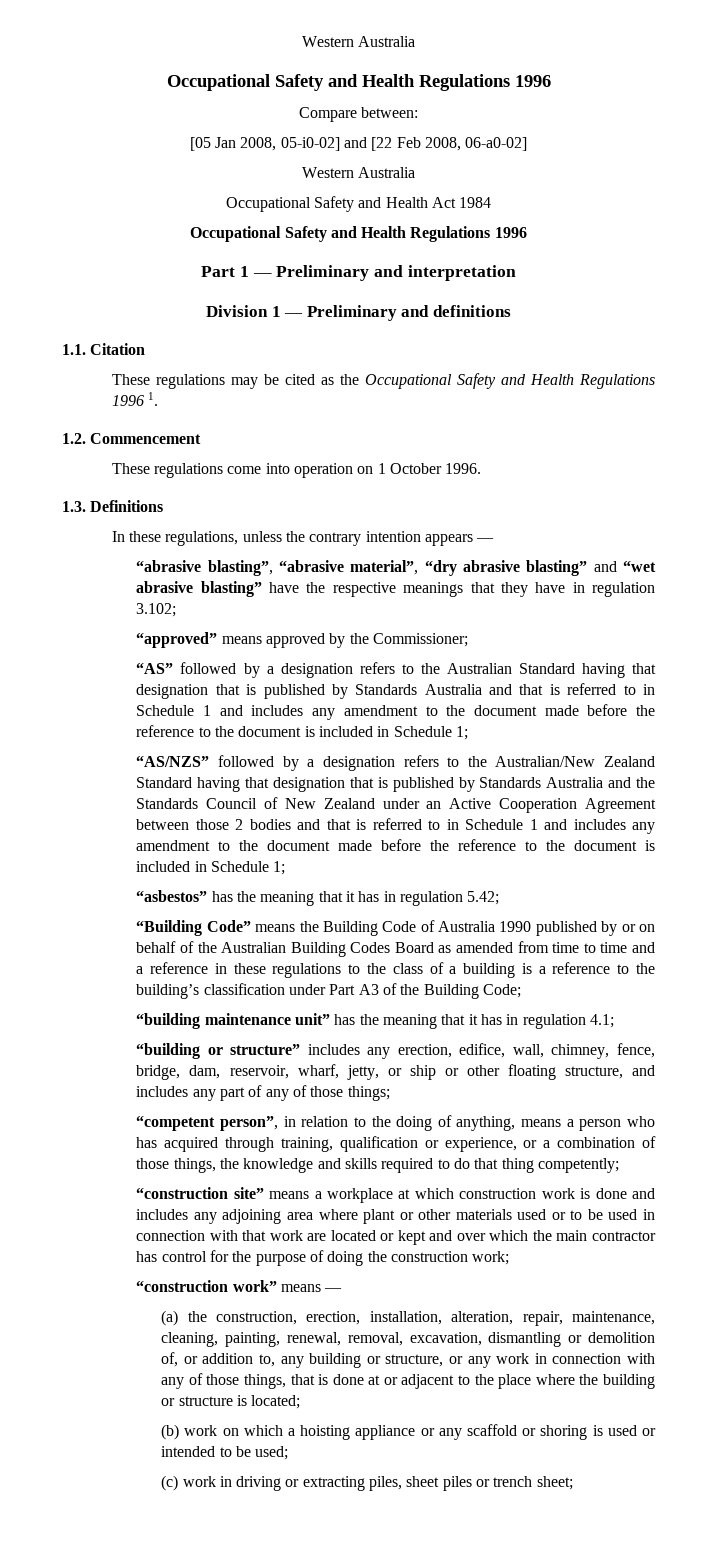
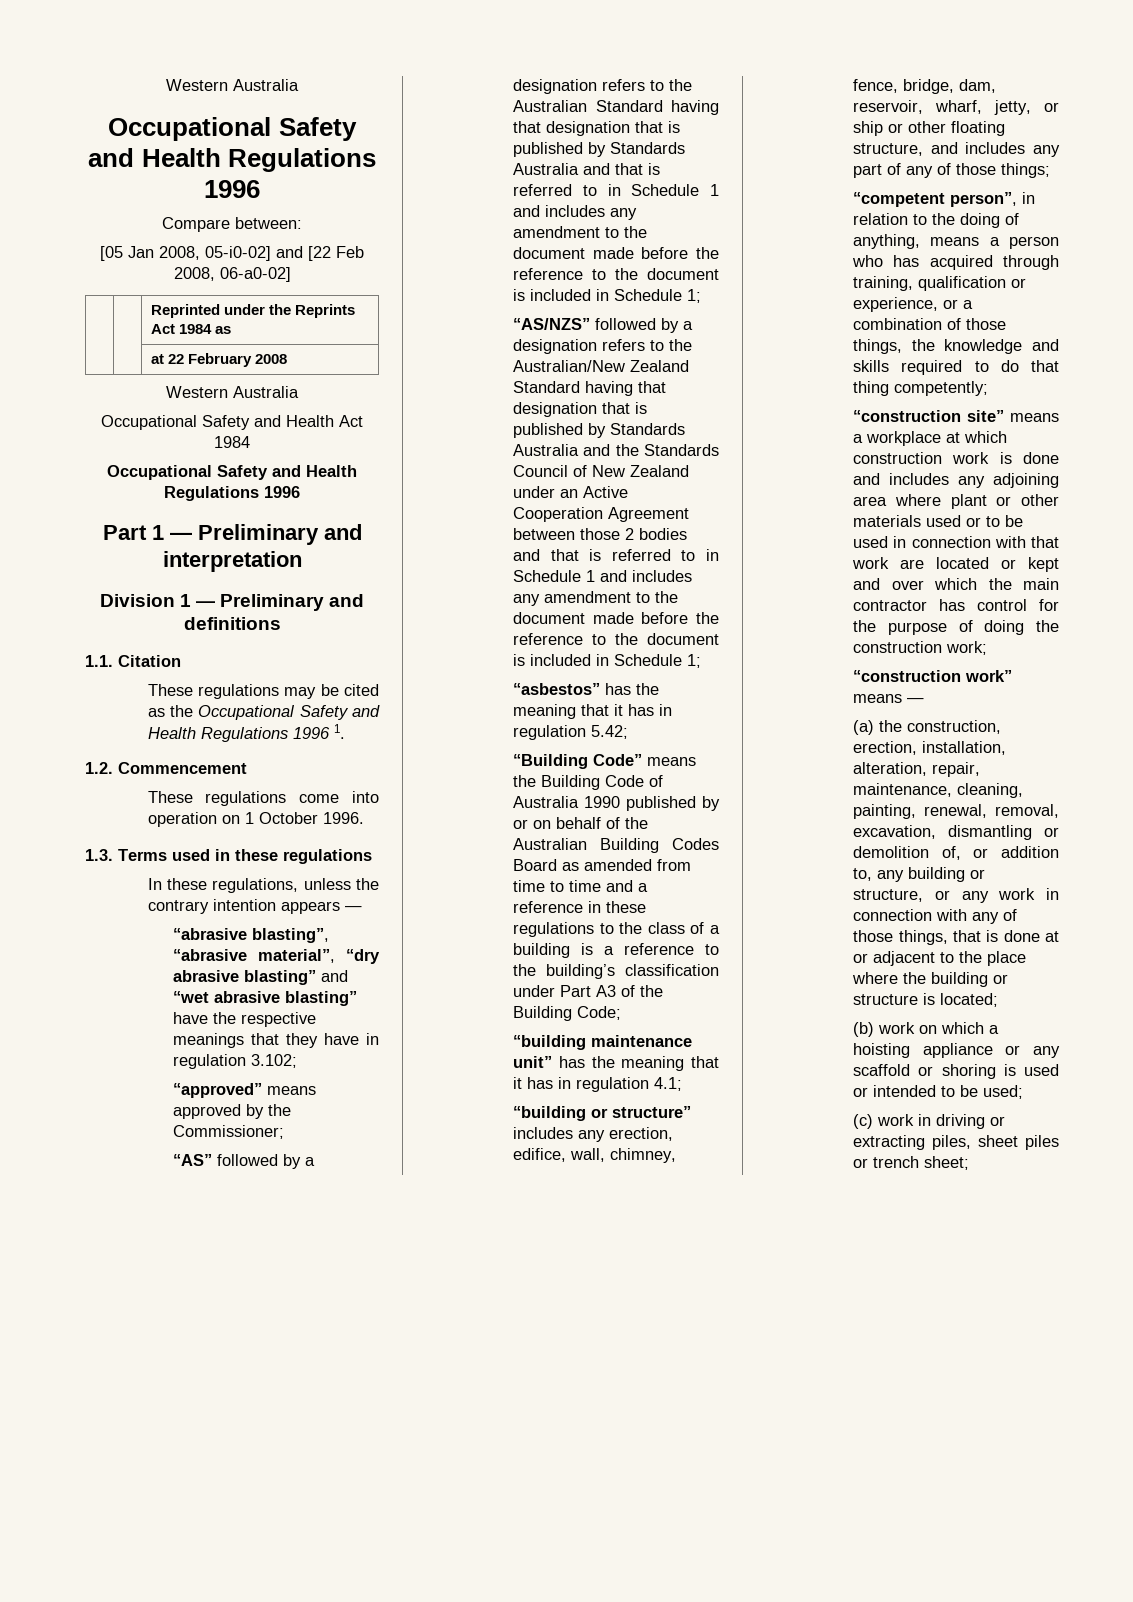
+ | | Reprinted under the Reprints Act 1984 as
+ | | at 22 February 2008
- 1.3. Definitions
+ 1.3. Terms used in these regulations

